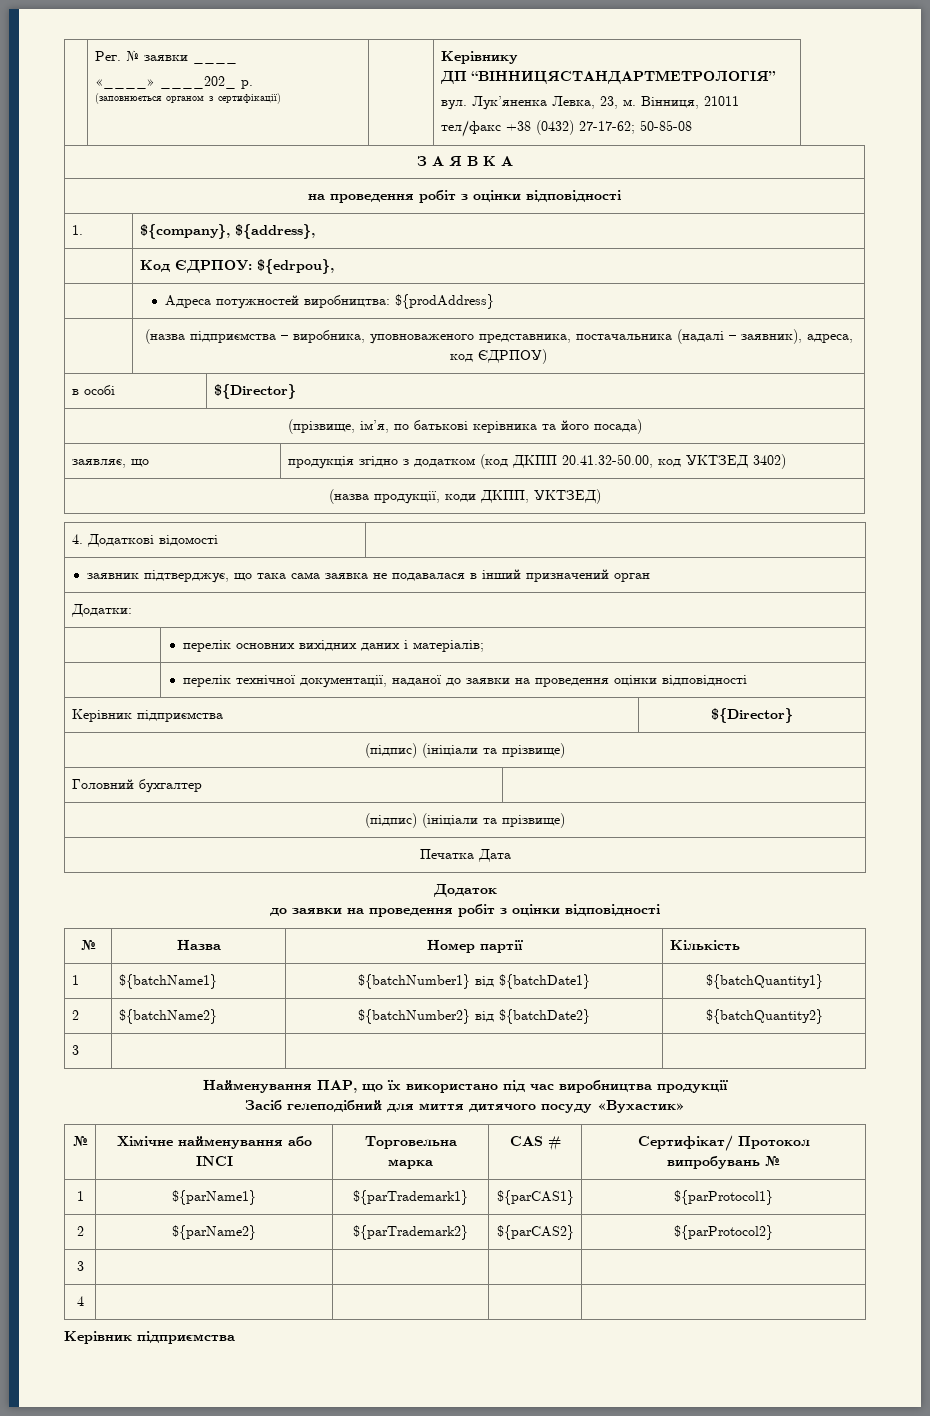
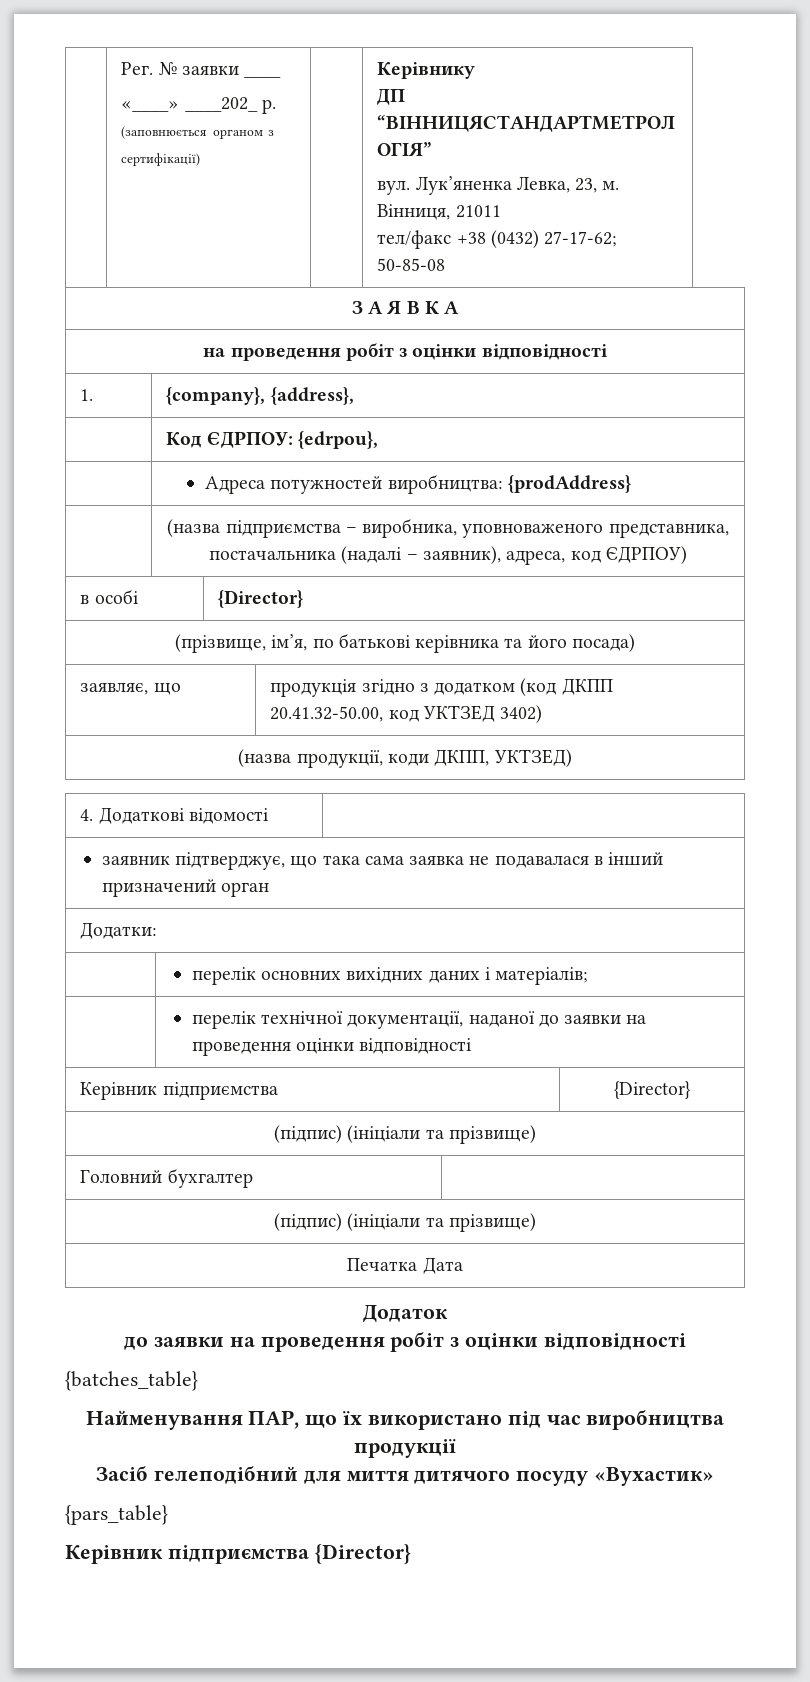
- 1. | ${company}, ${address},
+ 1. | {company}, {address},
- | Код ЄДРПОУ: ${edrpou},
+ | Код ЄДРПОУ: {edrpou},
- | Адреса потужностей виробництва: ${prodAddress}
+ | Адреса потужностей виробництва: {prodAddress}
- в особі | ${Director}
+ в особі | {Director}
- Керівник підприємства | ${Director}
+ Керівник підприємства | {Director}
- № | Назва | Номер партії | Кількість
- 1 | ${batchName1} | ${batchNumber1} від ${batchDate1} | ${batchQuantity1}
- 2 | ${batchName2} | ${batchNumber2} від ${batchDate2} | ${batchQuantity2}
- 3 | | |
+ {batches_table}
- № | Хімічне найменування або INCI | Торговельна марка | CAS # | Сертифікат/ Протокол випробувань №
- 1 | ${parName1} | ${parTrademark1} | ${parCAS1} | ${parProtocol1}
- 2 | ${parName2} | ${parTrademark2} | ${parCAS2} | ${parProtocol2}
- 3 | | | |
- 4 | | | |
- Керівник підприємства
+ {pars_table}
+ Керівник підприємства {Director}

